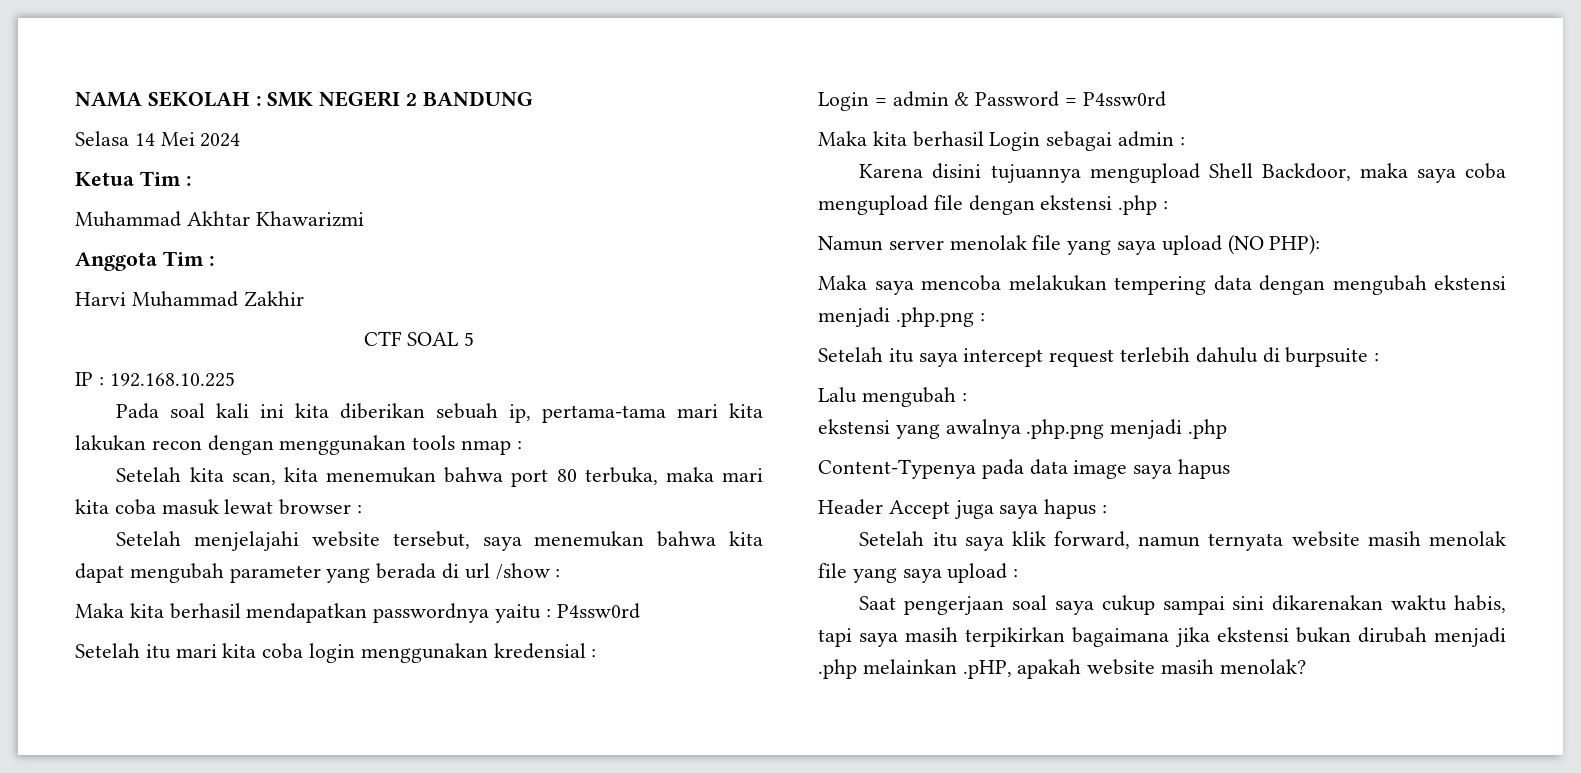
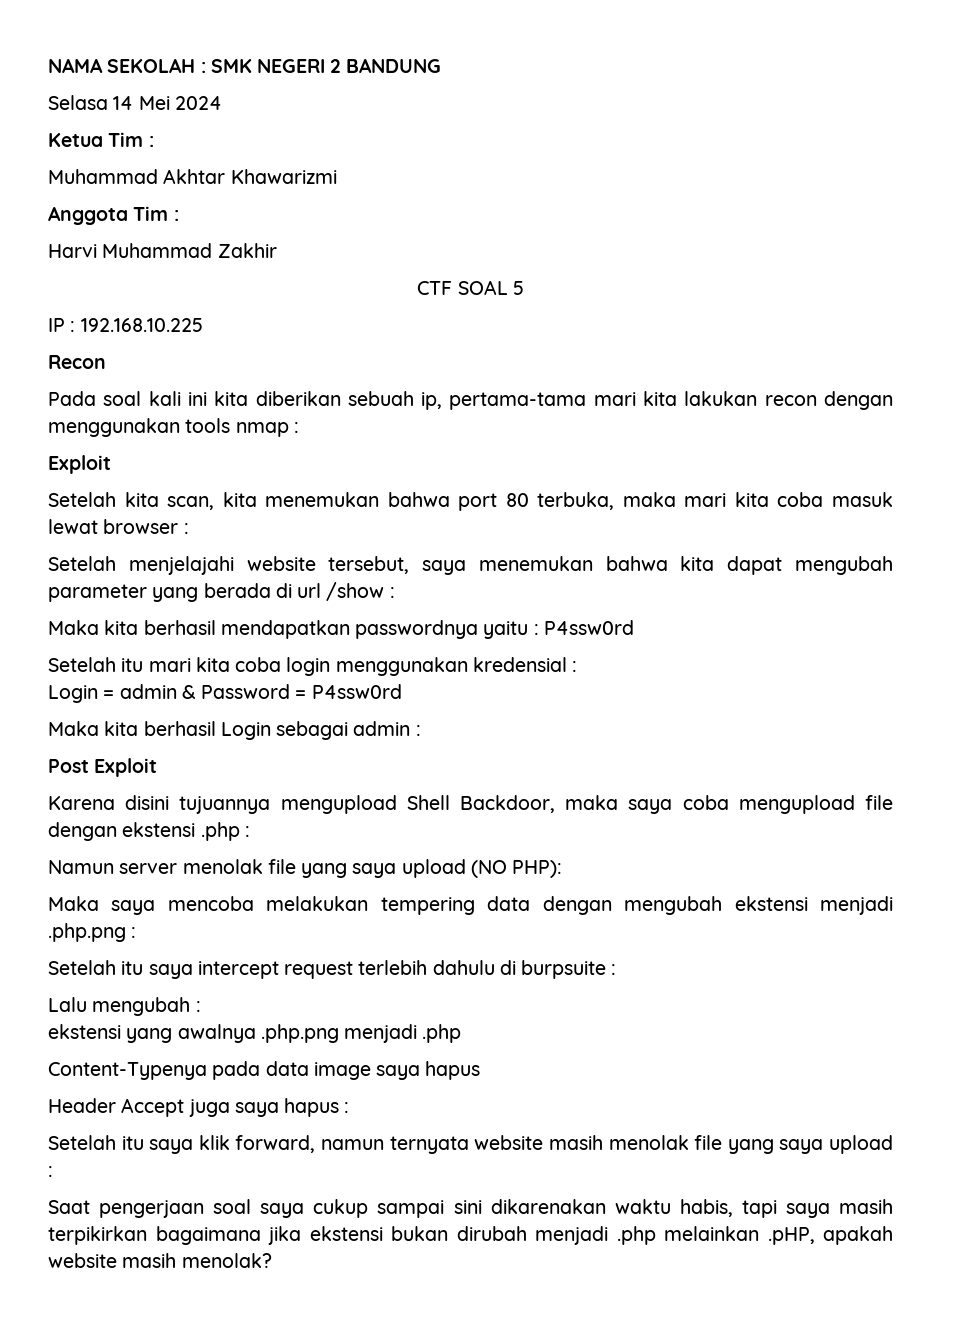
+ Recon
  Pada soal kali ini kita diberikan sebuah ip, pertama-tama mari kita lakukan recon dengan menggunakan tools nmap :
+ Exploit
+ Post Exploit

